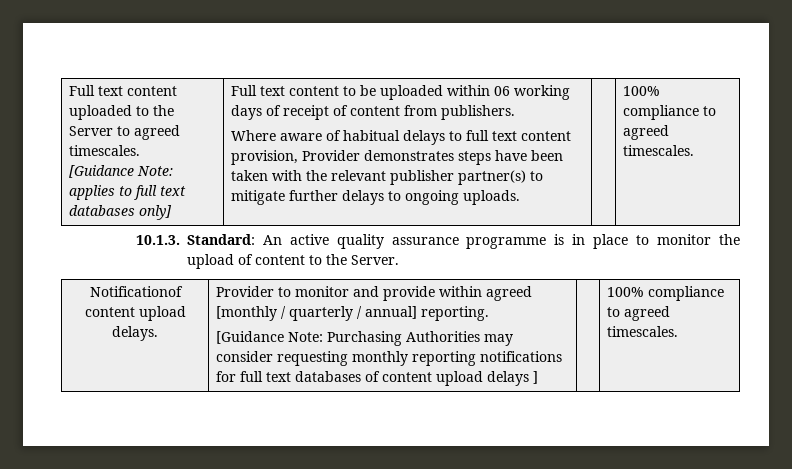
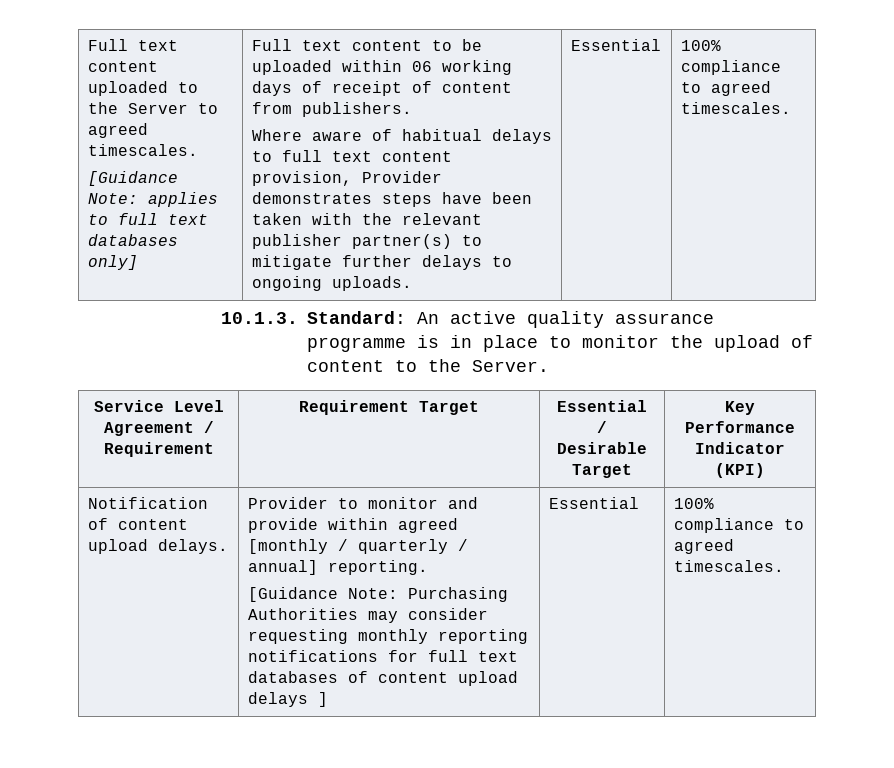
- Where aware of habitual delays to full text content provision, Provider demonstrates steps have been taken with the relevant publisher partner(s) to mitigate further delays to ongoing uploads.
+ Where aware of habitual delays to full text content provision, Provider demonstrates steps have been taken with the relevant publisher partner(s) to mitigate further delays to ongoing uploads. | Essential
- Notificationof content upload delays.
+ Service Level Agreement / Requirement | Requirement Target | Essential / Desirable Target | Key Performance Indicator (KPI)
+ Notification of content upload delays.
- [Guidance Note: Purchasing Authorities may consider requesting monthly reporting notifications for full text databases of content upload delays ]
+ [Guidance Note: Purchasing Authorities may consider requesting monthly reporting notifications for full text databases of content upload delays ] | Essential

